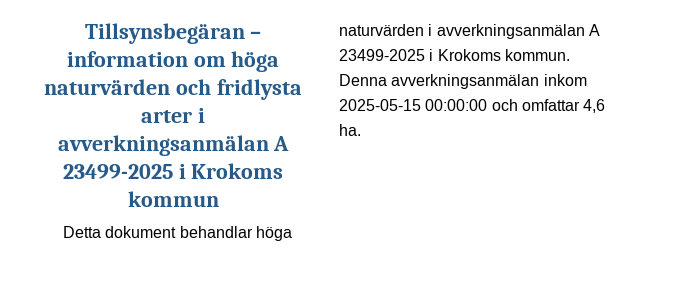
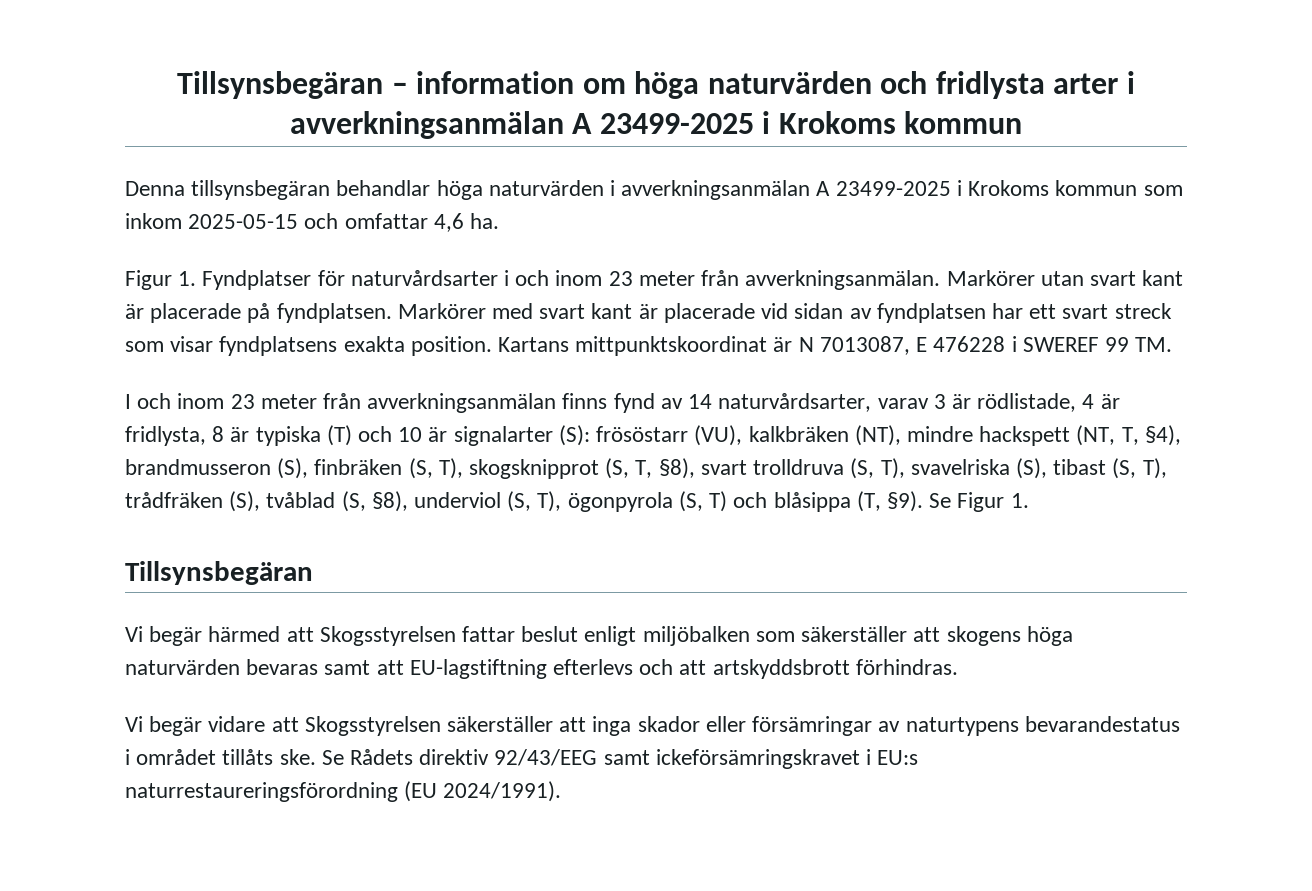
- Detta dokument behandlar höga naturvärden i avverkningsanmälan A 23499-2025 i Krokoms kommun. Denna avverkningsanmälan inkom 2025-05-15 00:00:00 och omfattar 4,6 ha.
+ Denna tillsynsbegäran behandlar höga naturvärden i avverkningsanmälan A 23499-2025 i Krokoms kommun som inkom 2025-05-15 och omfattar 4,6 ha.
+ Figur 1. Fyndplatser för naturvårdsarter i och inom 23 meter från avverkningsanmälan. Markörer utan svart kant är placerade på fyndplatsen. Markörer med svart kant är placerade vid sidan av fyndplatsen har ett svart streck som visar fyndplatsens exakta position. Kartans mittpunktskoordinat är N 7013087, E 476228 i SWEREF 99 TM.
+ I och inom 23 meter från avverkningsanmälan finns fynd av 14 naturvårdsarter, varav 3 är rödlistade, 4 är fridlysta, 8 är typiska (T) och 10 är signalarter (S): frösöstarr (VU), kalkbräken (NT), mindre hackspett (NT, T, §4), brandmusseron (S), finbräken (S, T), skogsknipprot (S, T, §8), svart trolldruva (S, T), svavelriska (S), tibast (S, T), trådfräken (S), tvåblad (S, §8), underviol (S, T), ögonpyrola (S, T) och blåsippa (T, §9). Se Figur 1.
+ Tillsynsbegäran
+ Vi begär härmed att Skogsstyrelsen fattar beslut enligt miljöbalken som säkerställer att skogens höga naturvärden bevaras samt att EU-lagstiftning efterlevs och att artskyddsbrott förhindras.
+ Vi begär vidare att Skogsstyrelsen säkerställer att inga skador eller försämringar av naturtypens bevarandestatus i området tillåts ske. Se Rådets direktiv 92/43/EEG samt ickeförsämringskravet i EU:s naturrestaureringsförordning (EU 2024/1991).

